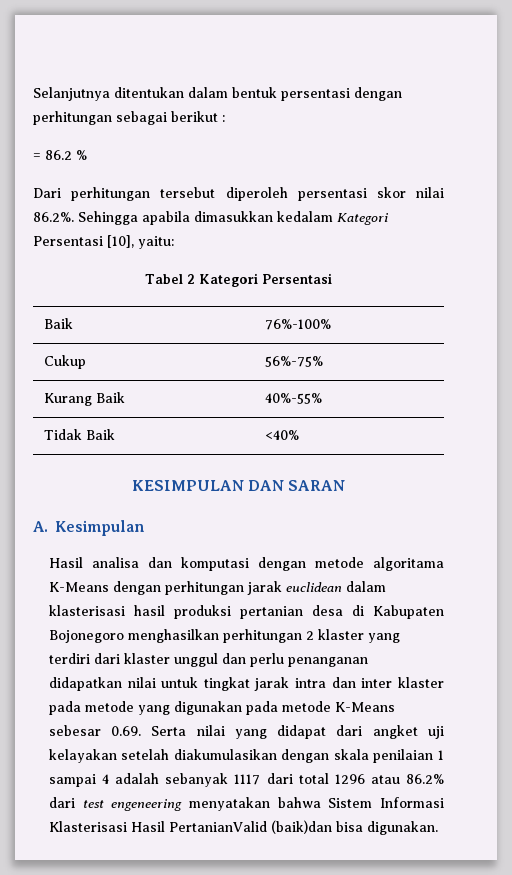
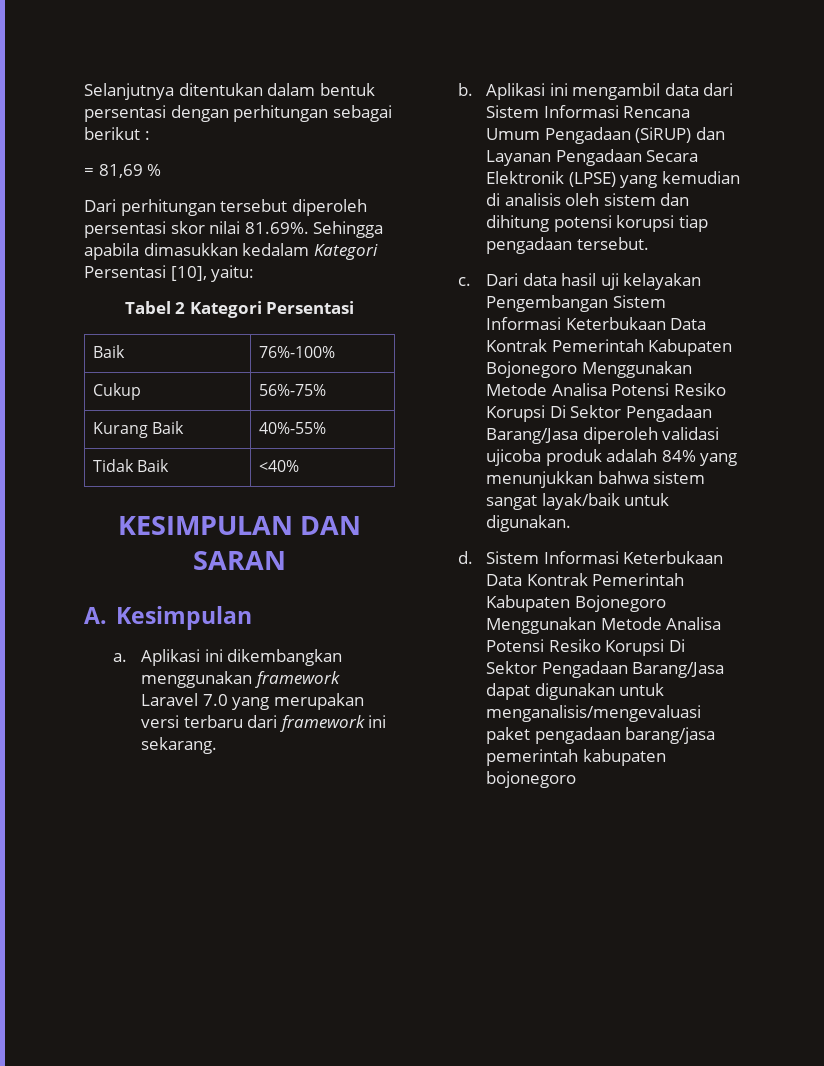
- = 86.2 %
+ = 81,69 %
- Dari perhitungan tersebut diperoleh persentasi skor nilai 86.2%. Sehingga apabila dimasukkan kedalam Kategori Persentasi [10], yaitu:
+ Dari perhitungan tersebut diperoleh persentasi skor nilai 81.69%. Sehingga apabila dimasukkan kedalam Kategori Persentasi [10], yaitu:
- Hasil analisa dan komputasi dengan metode algoritama K-Means dengan perhitungan jarak euclidean dalam klasterisasi hasil produksi pertanian desa di Kabupaten Bojonegoro menghasilkan perhitungan 2 klaster yang terdiri dari klaster unggul dan perlu penanganan didapatkan nilai untuk tingkat jarak intra dan inter klaster pada metode yang digunakan pada metode K-Means sebesar 0.69. Serta nilai yang didapat dari angket uji kelayakan setelah diakumulasikan dengan skala penilaian 1 sampai 4 adalah sebanyak 1117 dari total 1296 atau 86.2% dari test engeneering menyatakan bahwa Sistem Informasi Klasterisasi Hasil PertanianValid (baik)dan bisa digunakan.
+ a. Aplikasi ini dikembangkan menggunakan framework Laravel 7.0 yang merupakan versi terbaru dari framework ini sekarang.
+ b. Aplikasi ini mengambil data dari Sistem Informasi Rencana Umum Pengadaan (SiRUP) dan Layanan Pengadaan Secara Elektronik (LPSE) yang kemudian di analisis oleh sistem dan dihitung potensi korupsi tiap pengadaan tersebut.
+ c. Dari data hasil uji kelayakan Pengembangan Sistem Informasi Keterbukaan Data Kontrak Pemerintah Kabupaten Bojonegoro Menggunakan Metode Analisa Potensi Resiko Korupsi Di Sektor Pengadaan Barang/Jasa diperoleh validasi ujicoba produk adalah 84% yang menunjukkan bahwa sistem sangat layak/baik untuk digunakan.
+ d. Sistem Informasi Keterbukaan Data Kontrak Pemerintah Kabupaten Bojonegoro Menggunakan Metode Analisa Potensi Resiko Korupsi Di Sektor Pengadaan Barang/Jasa dapat digunakan untuk menganalisis/mengevaluasi paket pengadaan barang/jasa pemerintah kabupaten bojonegoro

